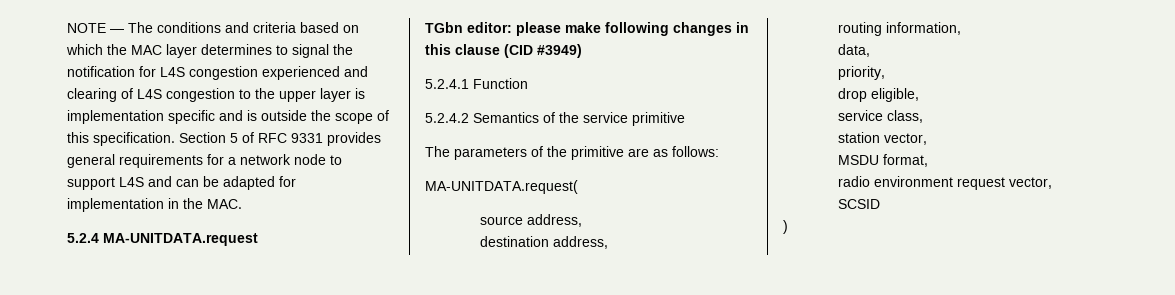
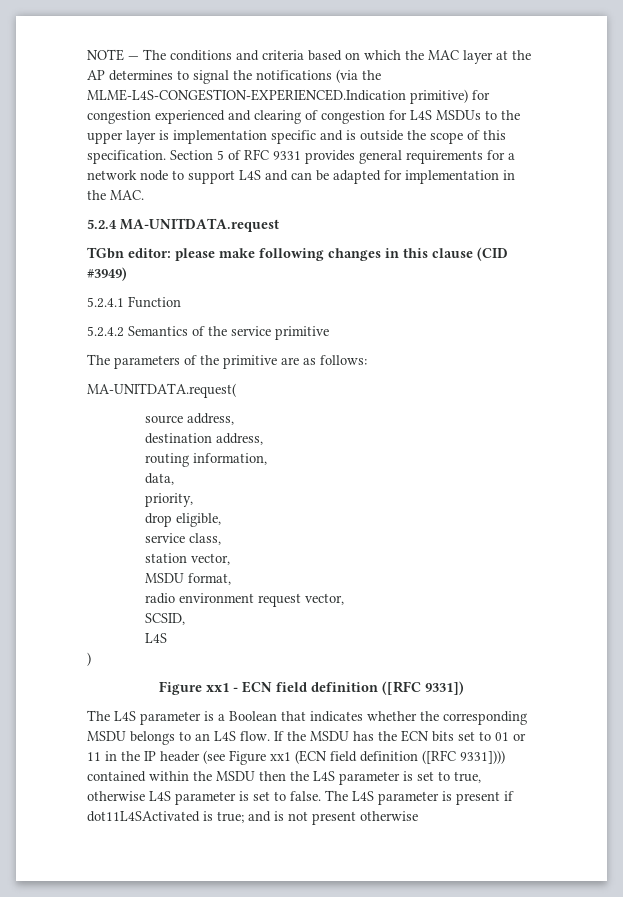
- NOTE — The conditions and criteria based on which the MAC layer determines to signal the notification for L4S congestion experienced and clearing of L4S congestion to the upper layer is implementation specific and is outside the scope of this specification.
+ NOTE — The conditions and criteria based on which the MAC layer at the AP determines to signal the notifications (via the MLME-L4S-CONGESTION-EXPERIENCED.Indication primitive) for congestion experienced and clearing of congestion for L4S MSDUs to the upper layer is implementation specific and is outside the scope of this specification.
- SCSID
+ SCSID,
+ L4S
+ Figure xx1 - ECN field definition ([RFC 9331])
+ The L4S parameter is a Boolean that indicates whether the corresponding MSDU belongs to an L4S flow. If the MSDU has the ECN bits set to 01 or 11 in the IP header (see Figure xx1 (ECN field definition ([RFC 9331]))) contained within the MSDU then the L4S parameter is set to true, otherwise L4S parameter is set to false. The L4S parameter is present if dot11L4SActivated is true; and is not present otherwise

